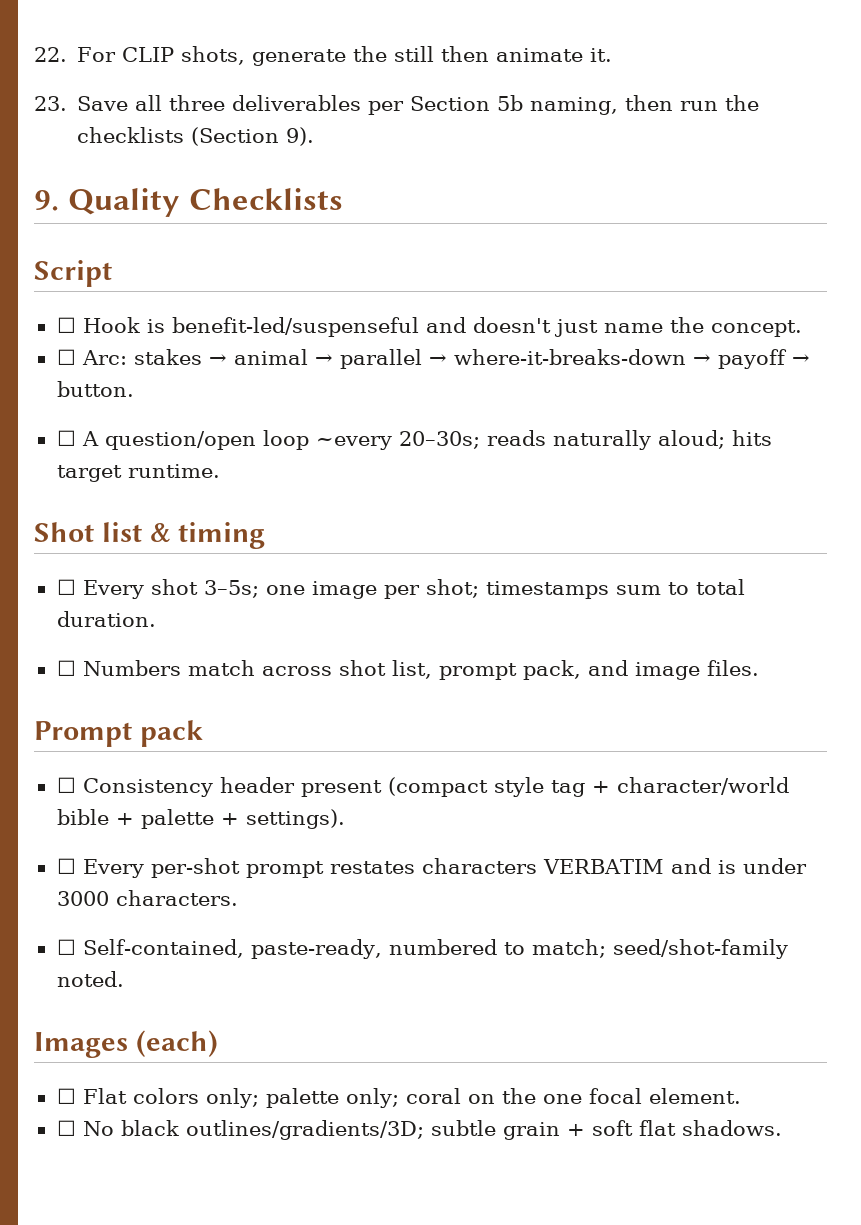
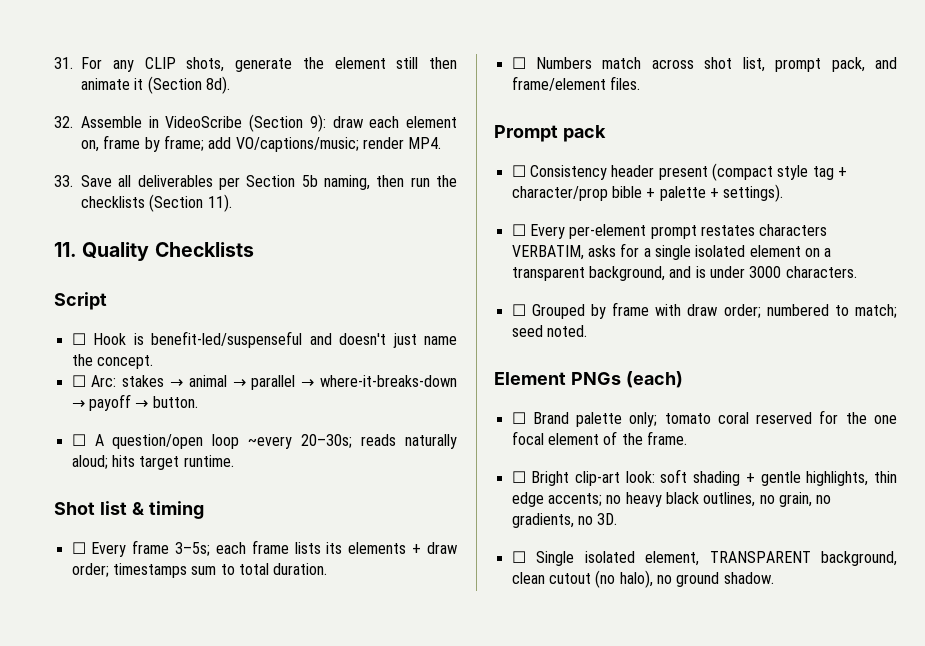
- 22. For CLIP shots, generate the still then animate it.
- 23. Save all three deliverables per Section 5b naming, then run the checklists (Section 9).
- 9. Quality Checklists
+ 31. For any CLIP shots, generate the element still then animate it (Section 8d).
+ 32. Assemble in VideoScribe (Section 9): draw each element on, frame by frame; add VO/captions/music; render MP4.
+ 33. Save all deliverables per Section 5b naming, then run the checklists (Section 11).
+ 11. Quality Checklists
- ☐ Every shot 3–5s; one image per shot; timestamps sum to total duration.
+ ☐ Every frame 3–5s; each frame lists its elements + draw order; timestamps sum to total duration.
- ☐ Numbers match across shot list, prompt pack, and image files.
+ ☐ Numbers match across shot list, prompt pack, and frame/element files.
- ☐ Consistency header present (compact style tag + character/world bible + palette + settings).
+ ☐ Consistency header present (compact style tag + character/prop bible + palette + settings).
- ☐ Every per-shot prompt restates characters VERBATIM and is under 3000 characters.
+ ☐ Every per-element prompt restates characters VERBATIM, asks for a single isolated element on a transparent background, and is under 3000 characters.
- ☐ Self-contained, paste-ready, numbered to match; seed/shot-family noted.
+ ☐ Grouped by frame with draw order; numbered to match; seed noted.
- Images (each)
+ Element PNGs (each)
- ☐ Flat colors only; palette only; coral on the one focal element.
- ☐ No black outlines/gradients/3D; subtle grain + soft flat shadows.
+ ☐ Brand palette only; tomato coral reserved for the one focal element of the frame.
+ ☐ Bright clip-art look: soft shading + gentle highlights, thin edge accents; no heavy black outlines, no grain, no gradients, no 3D.
+ ☐ Single isolated element, TRANSPARENT background, clean cutout (no halo), no ground shadow.

